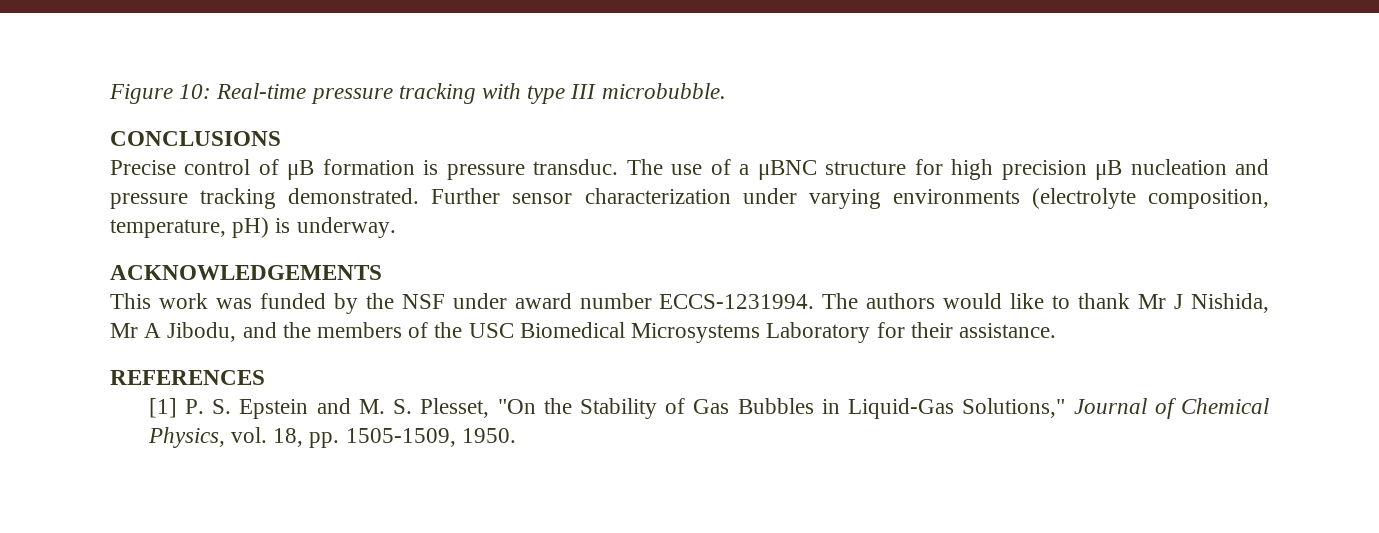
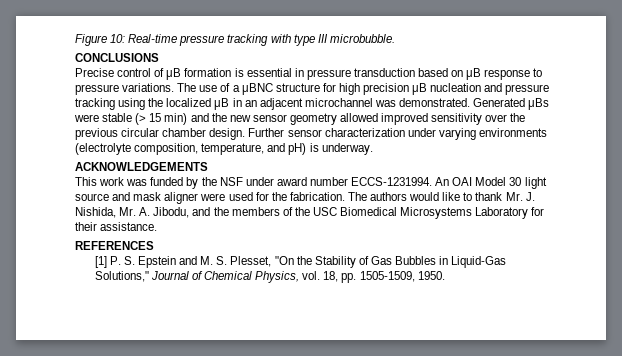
- Precise control of μB formation is pressure transduc.
+ Precise control of μB formation is essential in pressure transduction based on μB response to pressure variations.
- The use of a μBNC structure for high precision μB nucleation and pressure tracking demonstrated.
+ The use of a μBNC structure for high precision μB nucleation and pressure tracking using the localized μB in an adjacent microchannel was demonstrated. Generated μBs were stable (> 15 min) and the new sensor geometry allowed improved sensitivity over the previous circular chamber design.
- Further sensor characterization under varying environments (electrolyte composition, temperature, pH) is underway.
+ Further sensor characterization under varying environments (electrolyte composition, temperature, and pH) is underway.
+ An OAI Model 30 light source and mask aligner were used for the fabrication.
- The authors would like to thank Mr J Nishida, Mr A Jibodu, and the members of the USC Biomedical Microsystems Laboratory for their assistance.
+ The authors would like to thank Mr. J. Nishida, Mr. A. Jibodu, and the members of the USC Biomedical Microsystems Laboratory for their assistance.

